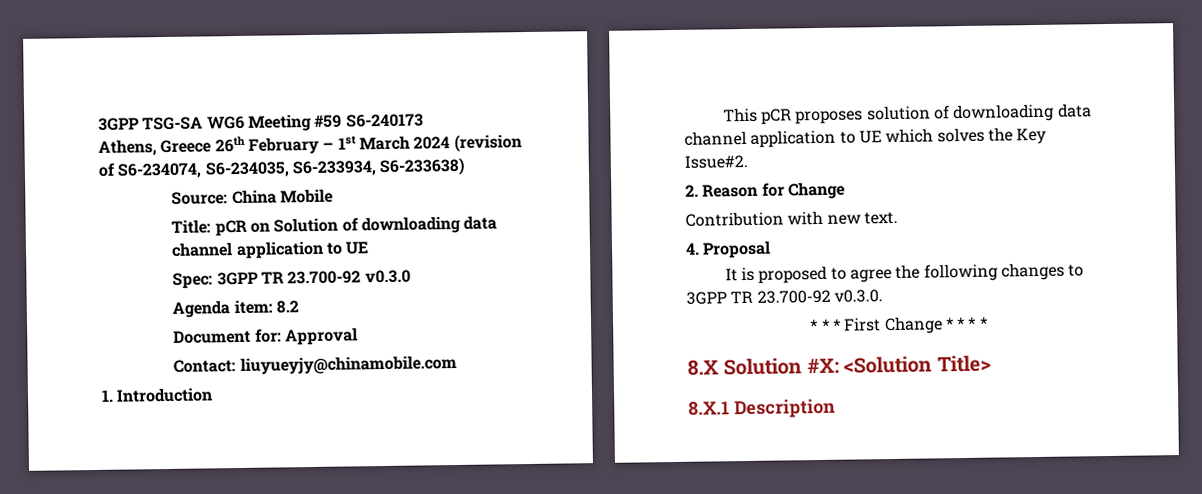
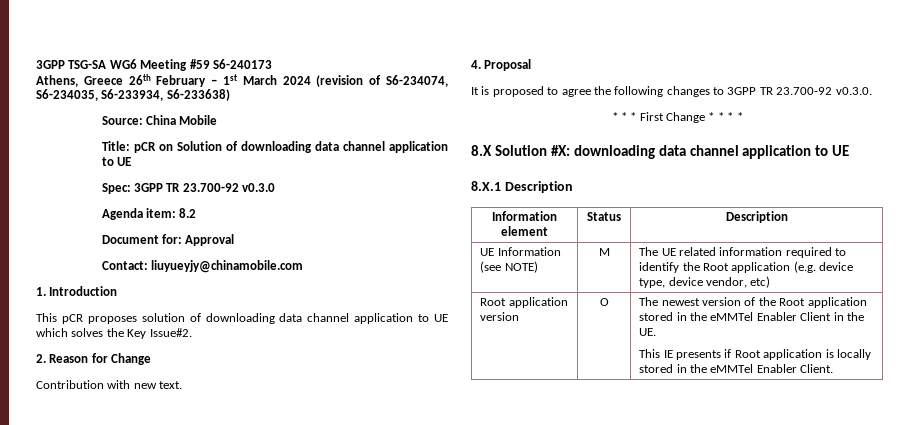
- 8.X Solution #X: <Solution Title>
+ 8.X Solution #X: downloading data channel application to UE
  8.X.1 Description
+ Information element | Status | Description
+ UE Information (see NOTE) | M | The UE related information required to identify the Root application (e.g. device type, device vendor, etc)
+ Root application version | O | The newest version of the Root application stored in the eMMTel Enabler Client in the UE.
+ This IE presents if Root application is locally stored in the eMMTel Enabler Client.

